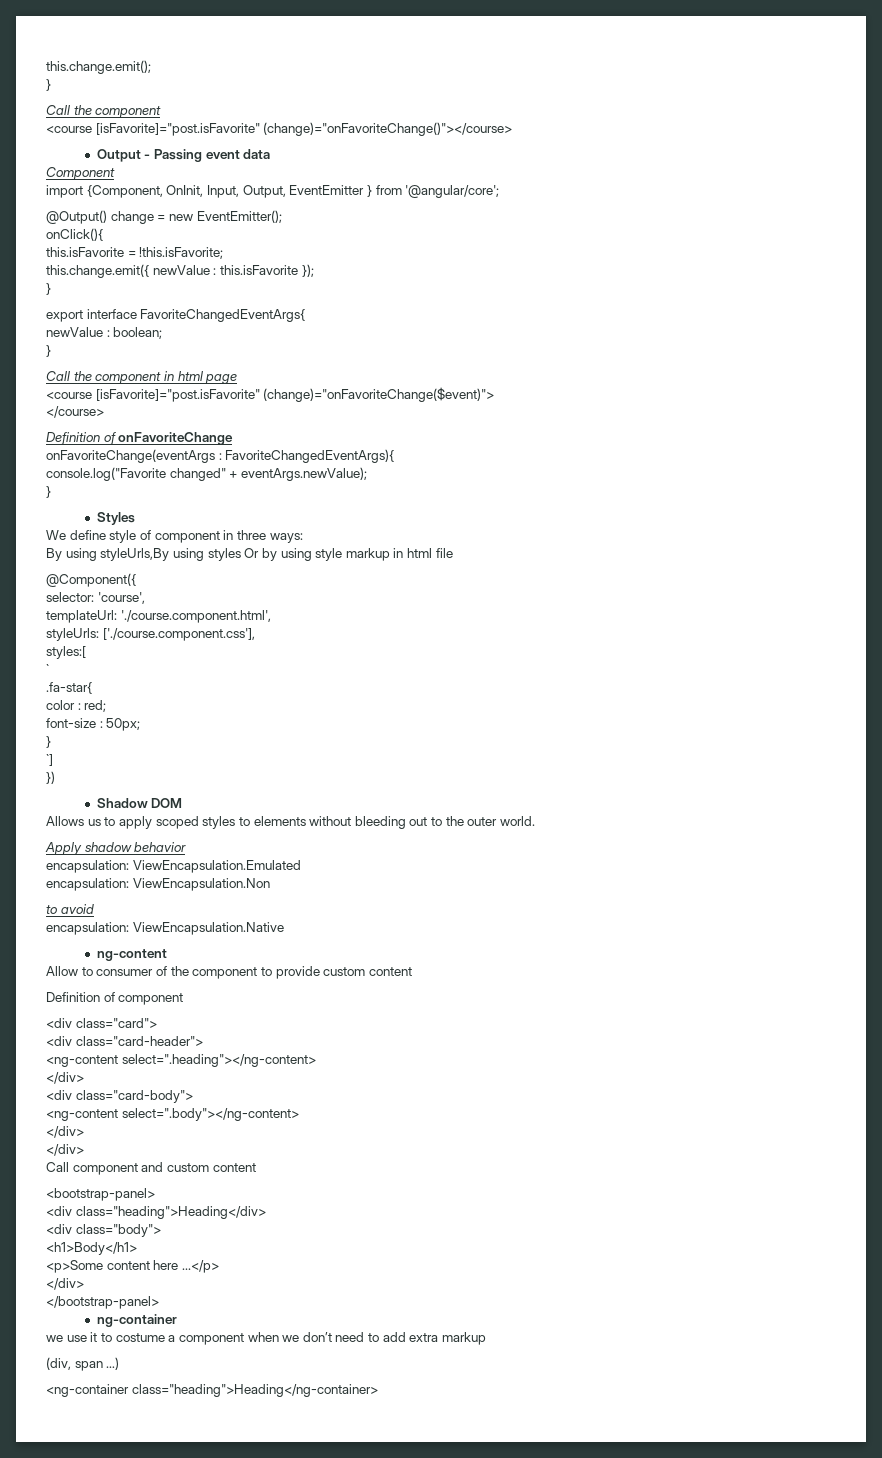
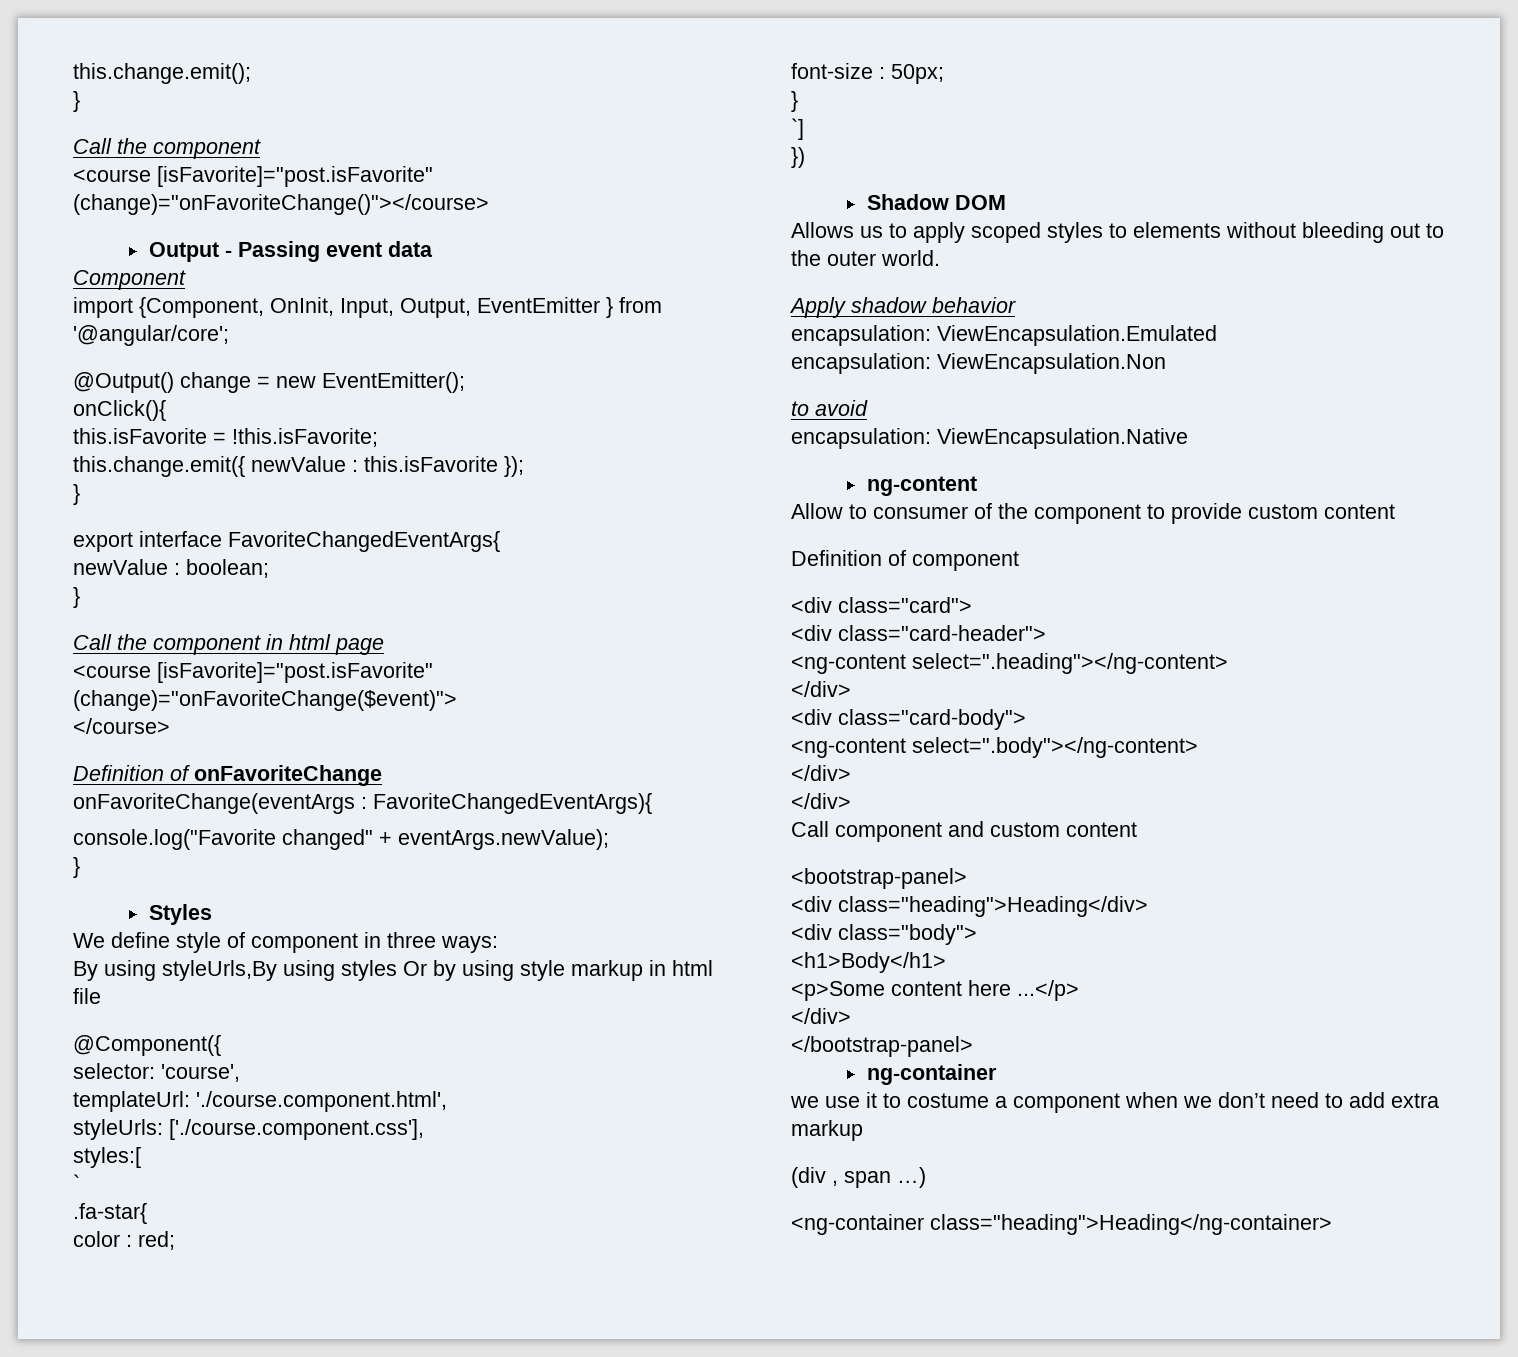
- (div, span …)
+ (div , span …)

